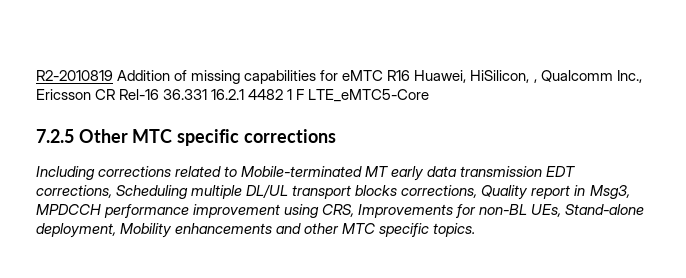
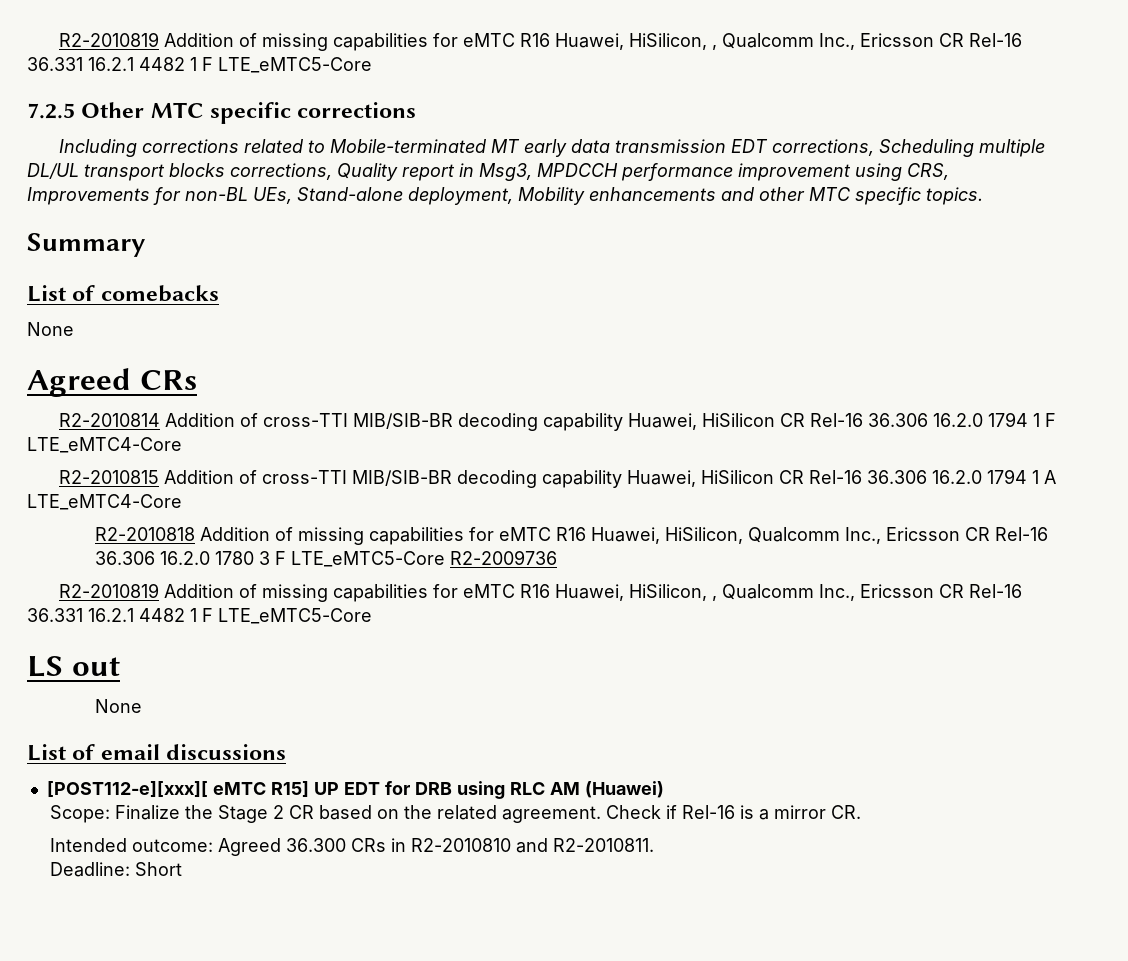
+ Summary
+ List of comebacks
+ None
+ Agreed CRs
+ R2-2010814 Addition of cross-TTI MIB/SIB-BR decoding capability Huawei, HiSilicon CR Rel-16 36.306 16.2.0 1794 1 F LTE_eMTC4-Core
+ R2-2010815 Addition of cross-TTI MIB/SIB-BR decoding capability Huawei, HiSilicon CR Rel-16 36.306 16.2.0 1794 1 A LTE_eMTC4-Core
+ R2-2010818 Addition of missing capabilities for eMTC R16 Huawei, HiSilicon, Qualcomm Inc., Ericsson CR Rel-16 36.306 16.2.0 1780 3 F LTE_eMTC5-Core R2-2009736
+ R2-2010819 Addition of missing capabilities for eMTC R16 Huawei, HiSilicon, , Qualcomm Inc., Ericsson CR Rel-16 36.331 16.2.1 4482 1 F LTE_eMTC5-Core
+ LS out
+ None
+ List of email discussions
+ [POST112-e][xxx][ eMTC R15] UP EDT for DRB using RLC AM (Huawei)
+ Scope: Finalize the Stage 2 CR based on the related agreement. Check if Rel-16 is a mirror CR.
+ Intended outcome: Agreed 36.300 CRs in R2-2010810 and R2-2010811.
+ Deadline: Short

